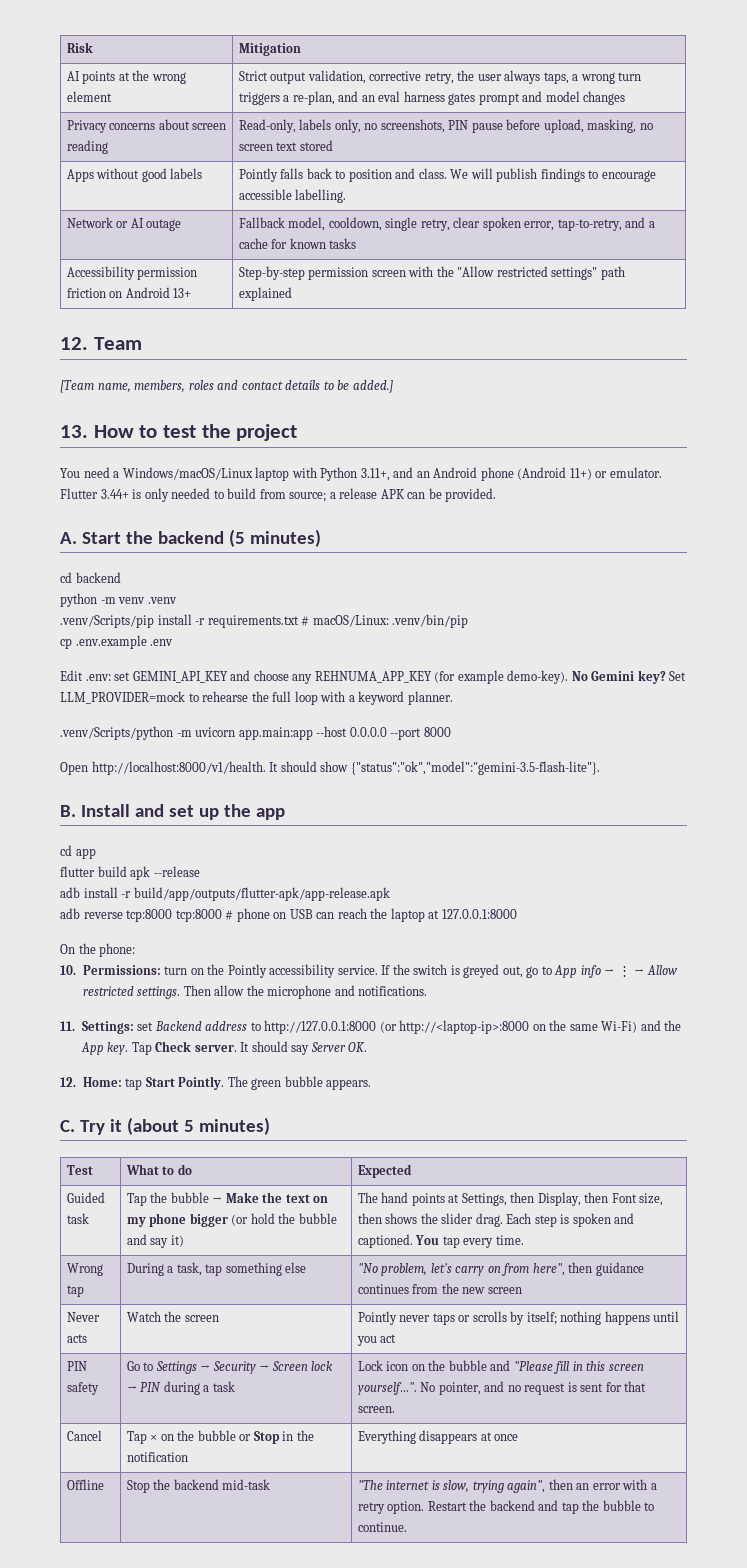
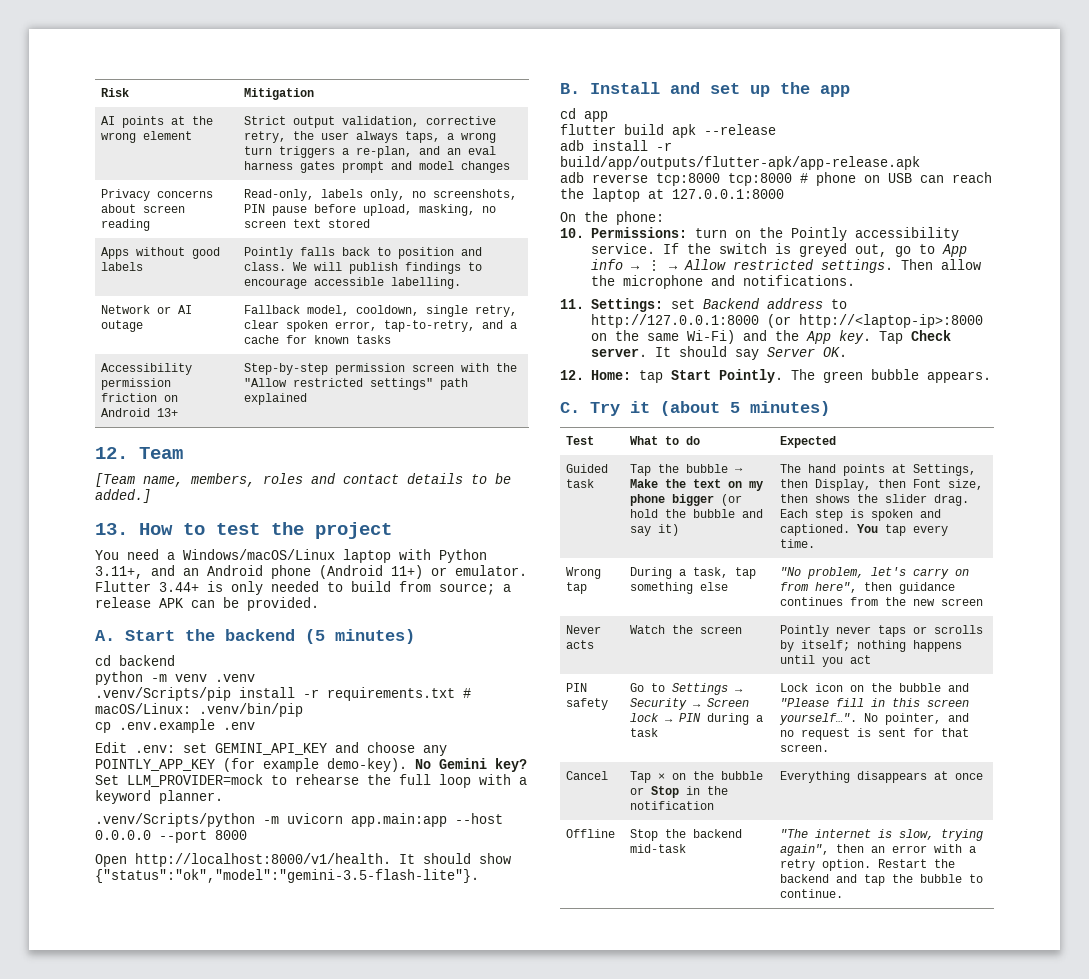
- Edit .env: set GEMINI_API_KEY and choose any REHNUMA_APP_KEY (for example demo-key).
+ Edit .env: set GEMINI_API_KEY and choose any POINTLY_APP_KEY (for example demo-key).

